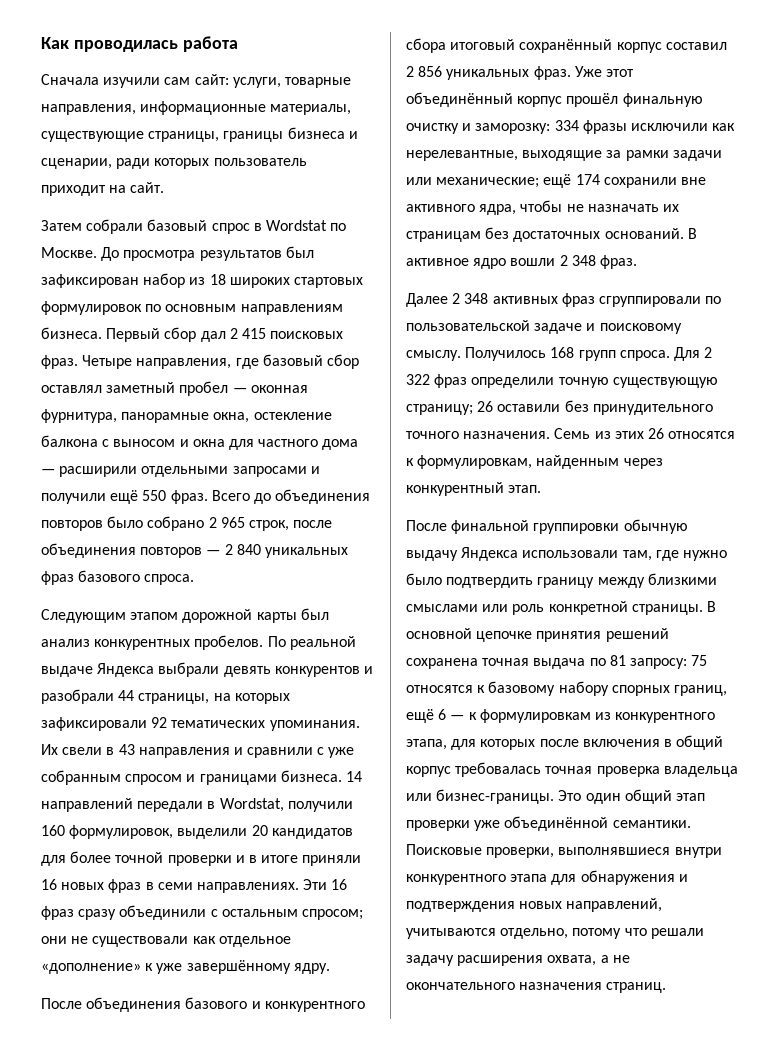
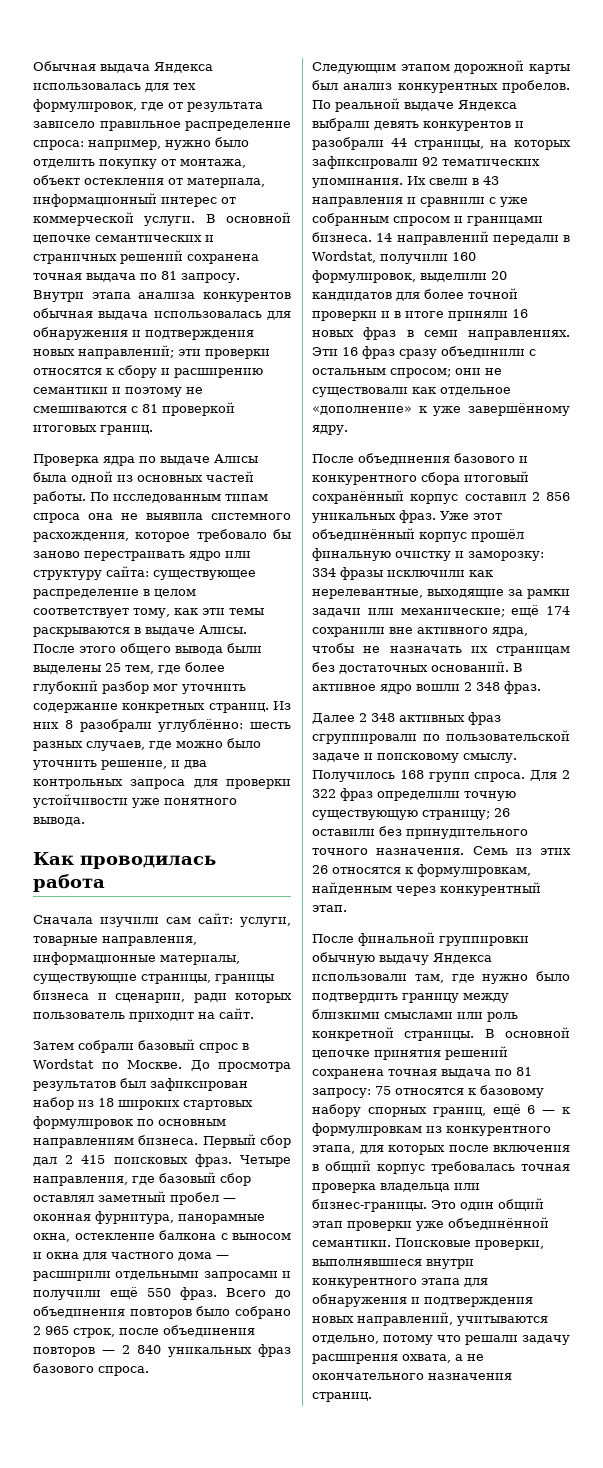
+ Обычная выдача Яндекса использовалась для тех формулировок, где от результата зависело правильное распределение спроса: например, нужно было отделить покупку от монтажа, объект остекления от материала, информационный интерес от коммерческой услуги. В основной цепочке семантических и страничных решений сохранена точная выдача по 81 запросу. Внутри этапа анализа конкурентов обычная выдача использовалась для обнаружения и подтверждения новых направлений; эти проверки относятся к сбору и расширению семантики и поэтому не смешиваются с 81 проверкой итоговых границ.
+ Проверка ядра по выдаче Алисы была одной из основных частей работы. По исследованным типам спроса она не выявила системного расхождения, которое требовало бы заново перестраивать ядро или структуру сайта: существующее распределение в целом соответствует тому, как эти темы раскрываются в выдаче Алисы. После этого общего вывода были выделены 25 тем, где более глубокий разбор мог уточнить содержание конкретных страниц. Из них 8 разобрали углублённо: шесть разных случаев, где можно было уточнить решение, и два контрольных запроса для проверки устойчивости уже понятного вывода.

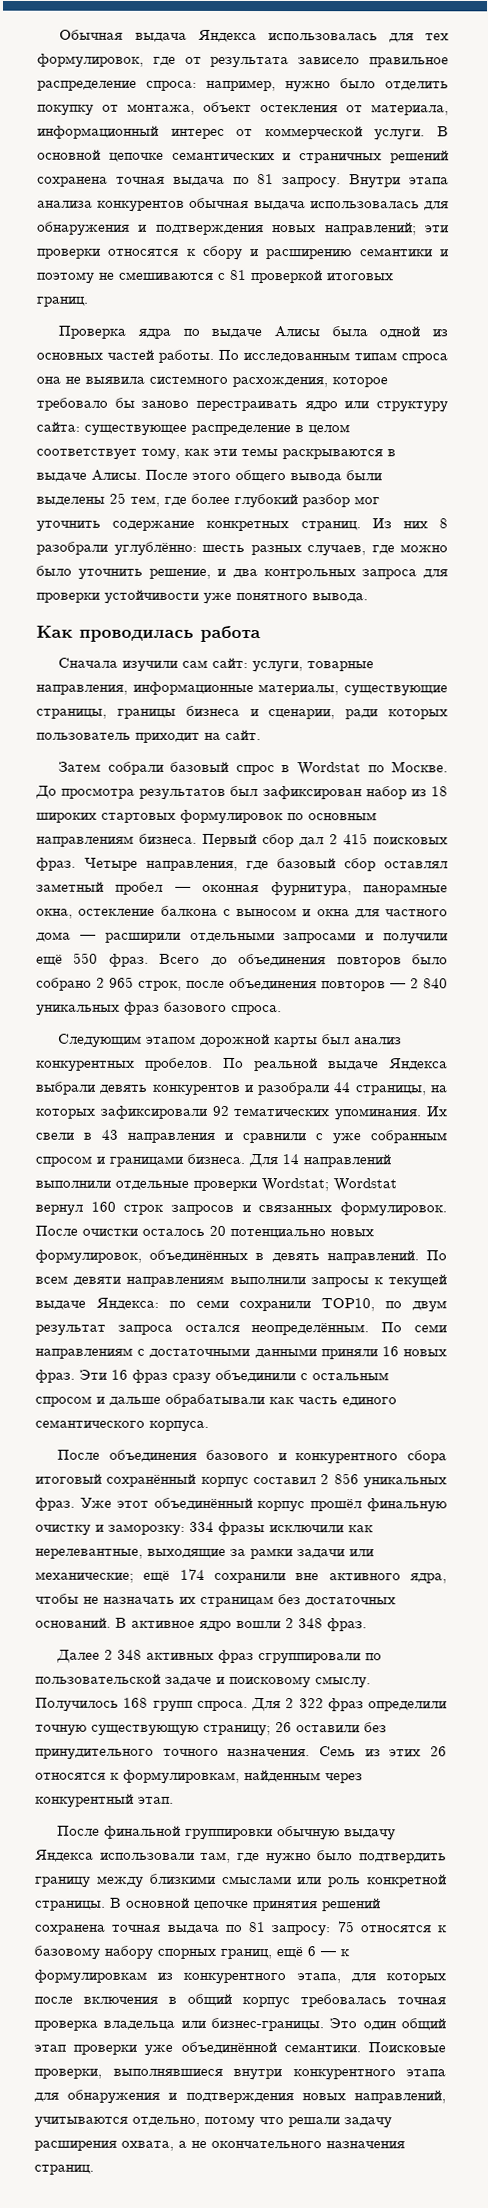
- 14 направлений передали в Wordstat, получили 160 формулировок, выделили 20 кандидатов для более точной проверки и в итоге приняли 16 новых фраз в семи направлениях.
+ Для 14 направлений выполнили отдельные проверки Wordstat; Wordstat вернул 160 строк запросов и связанных формулировок. После очистки осталось 20 потенциально новых формулировок, объединённых в девять направлений. По всем девяти направлениям выполнили запросы к текущей выдаче Яндекса: по семи сохранили TOP10, по двум результат запроса остался неопределённым. По семи направлениям с достаточными данными приняли 16 новых фраз.
- Эти 16 фраз сразу объединили с остальным спросом; они не существовали как отдельное «дополнение» к уже завершённому ядру.
+ Эти 16 фраз сразу объединили с остальным спросом и дальше обрабатывали как часть единого семантического корпуса.

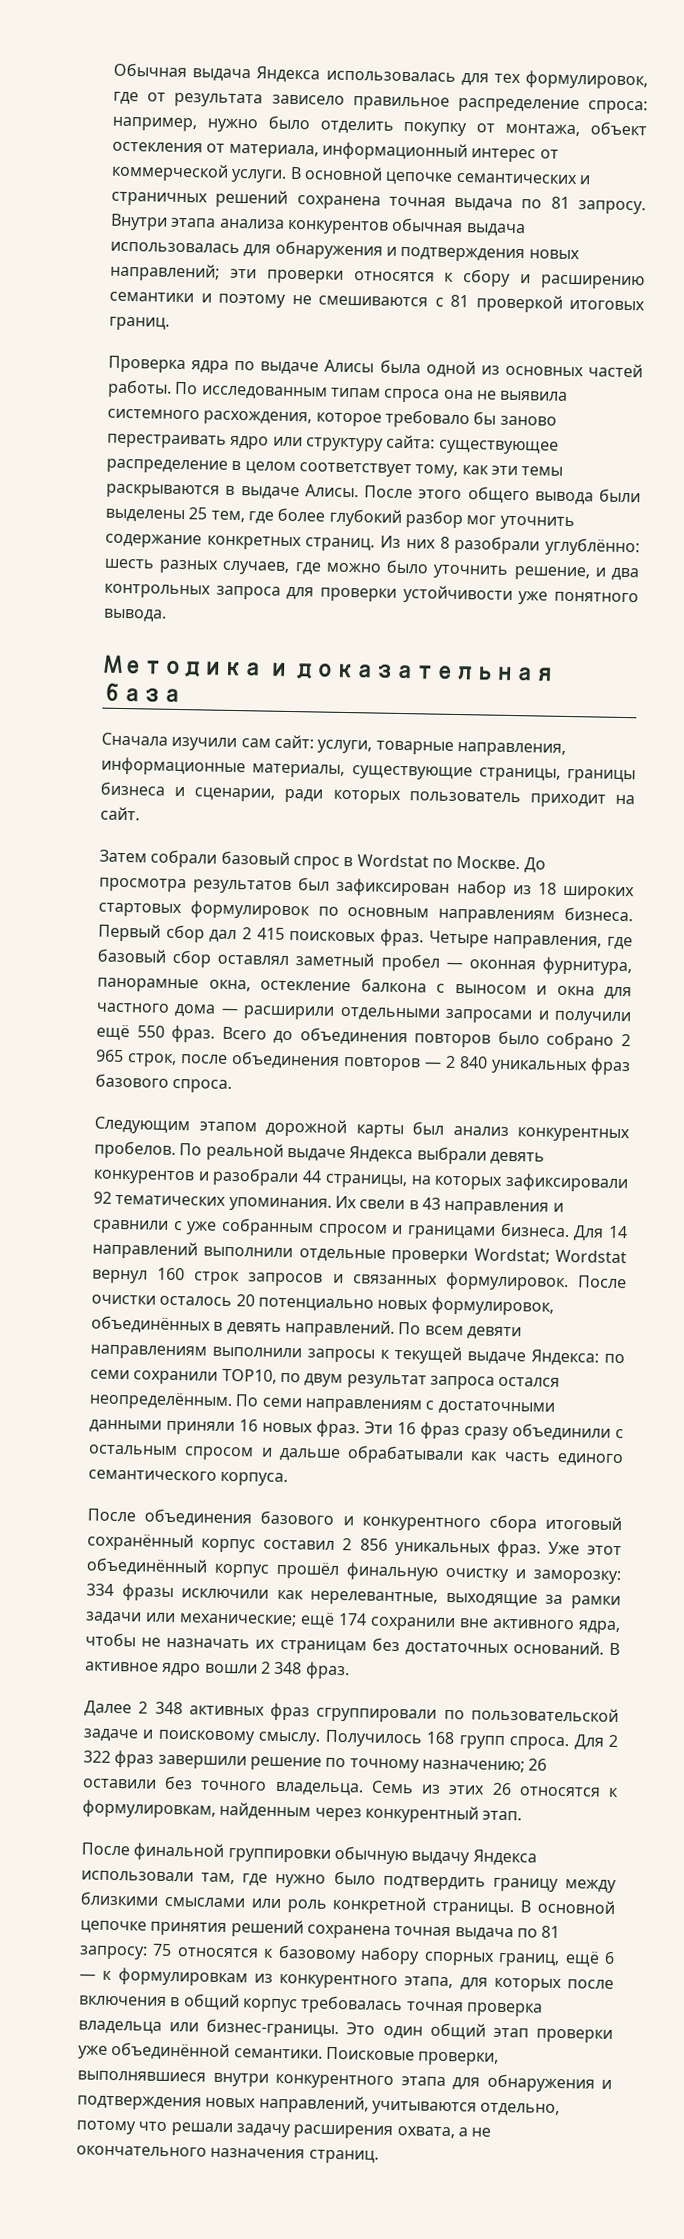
- Как проводилась работа
+ Методика и доказательная база
- Для 2 322 фраз определили точную существующую страницу; 26 оставили без принудительного точного назначения.
+ Для 2 322 фраз завершили решение по точному назначению; 26 оставили без точного владельца.

